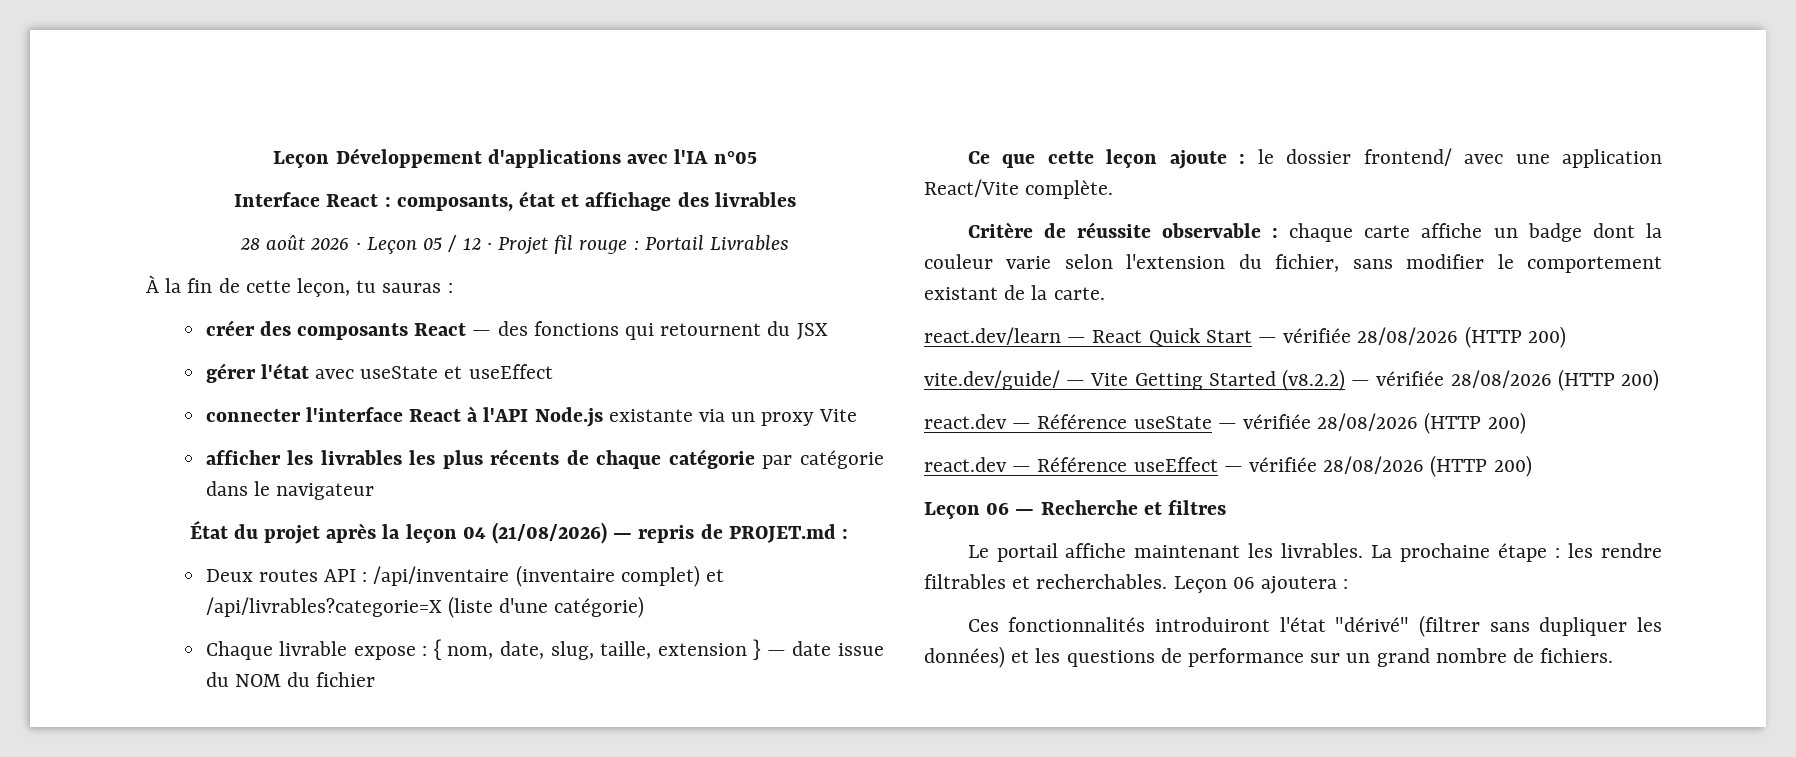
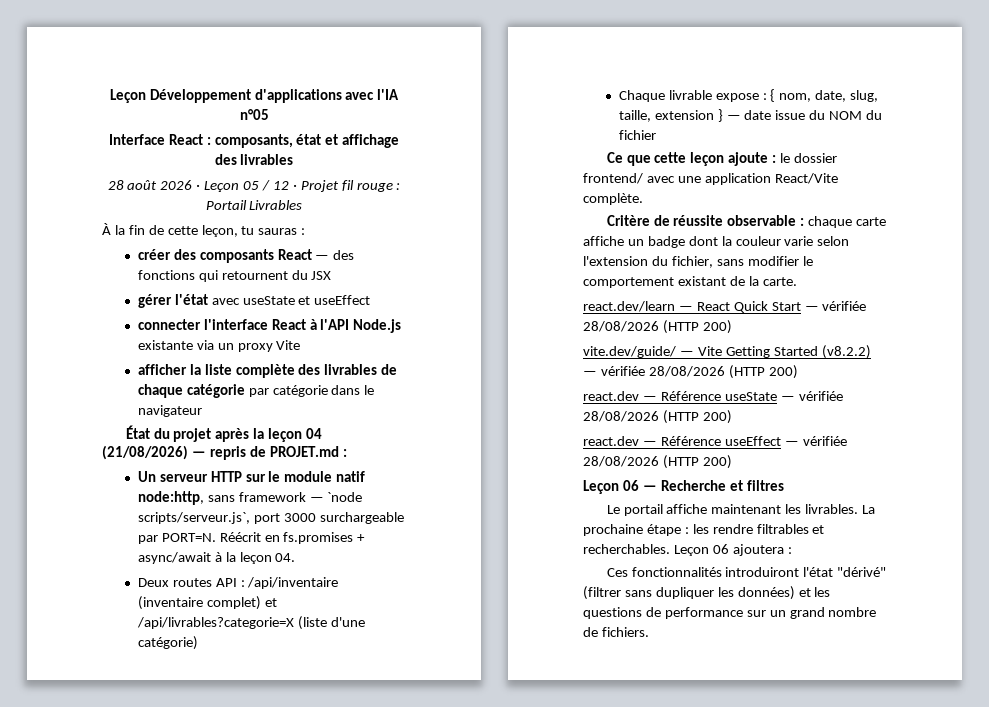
- afficher les livrables les plus récents de chaque catégorie par catégorie dans le navigateur
+ afficher la liste complète des livrables de chaque catégorie par catégorie dans le navigateur
+ Un serveur HTTP sur le module natif node:http, sans framework — `node scripts/serveur.js`, port 3000 surchargeable par PORT=N. Réécrit en fs.promises + async/await à la leçon 04.

